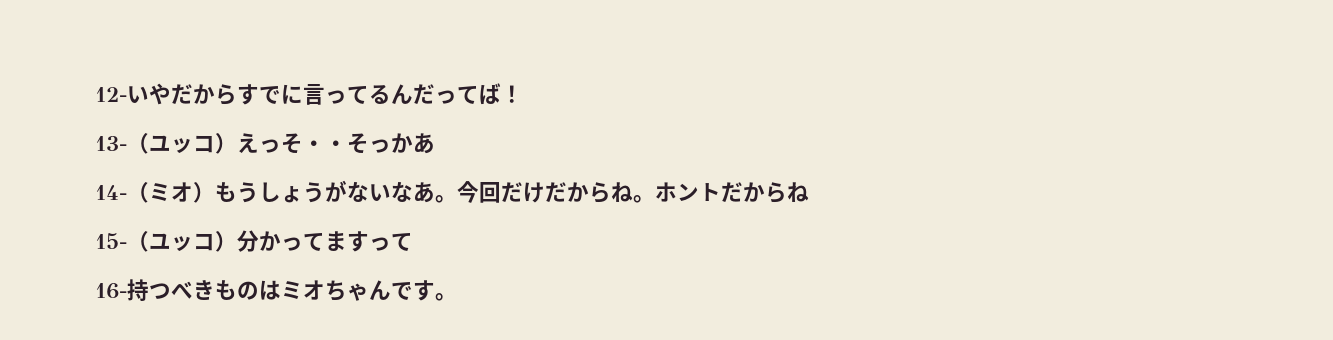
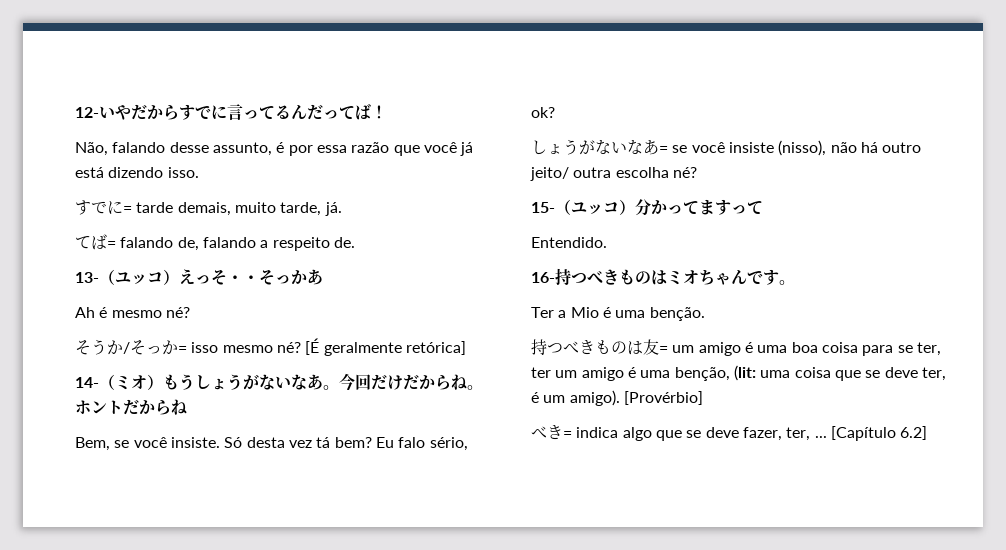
+ Não, falando desse assunto, é por essa razão que você já está dizendo isso.
+ すでに= tarde demais, muito tarde, já.
+ てば= falando de, falando a respeito de.
+ Ah é mesmo né?
+ そうか/そっか= isso mesmo né? [É geralmente retórica]
+ Bem, se você insiste. Só desta vez tá bem? Eu falo sério, ok?
+ しょうがないなあ= se você insiste (nisso), não há outro jeito/ outra escolha né?
+ Entendido.
+ Ter a Mio é uma benção.
+ 持つべきものは友= um amigo é uma boa coisa para se ter, ter um amigo é uma benção, (lit: uma coisa que se deve ter, é um amigo). [Provérbio]
+ べき= indica algo que se deve fazer, ter, ... [Capítulo 6.2]

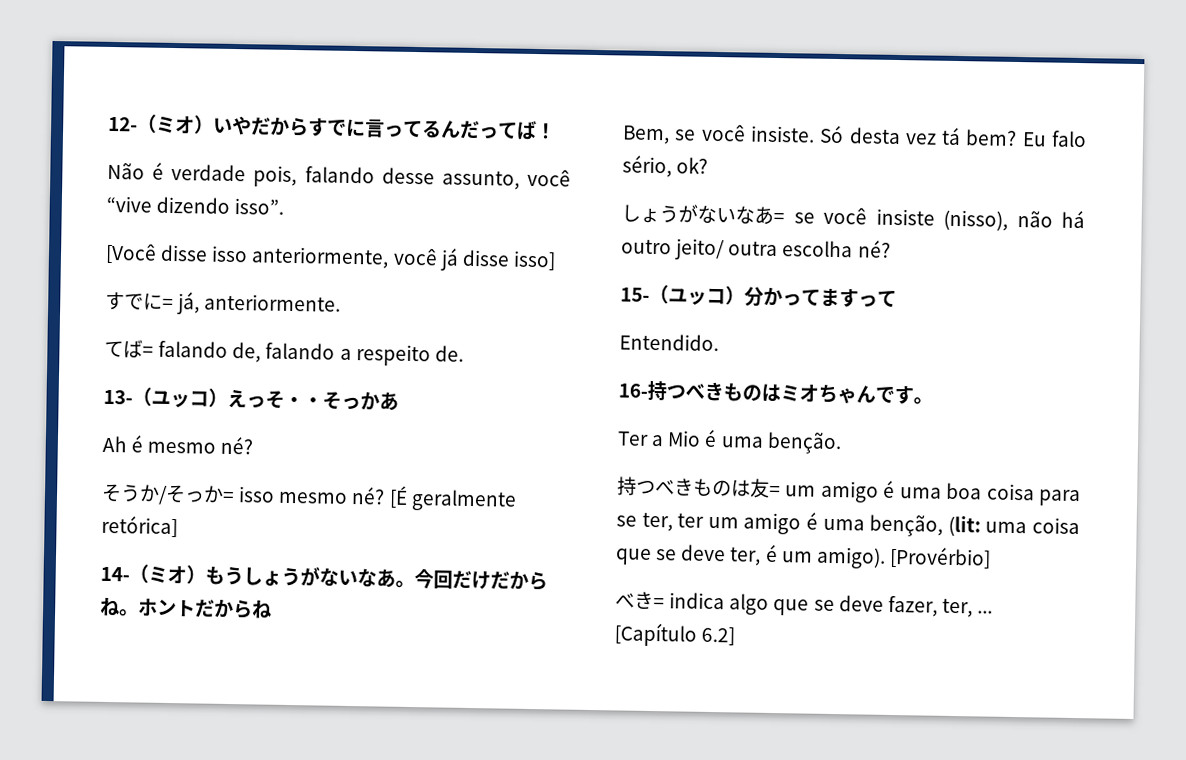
- 12-いやだからすでに言ってるんだってば！
+ 12-（ミオ）いやだからすでに言ってるんだってば！
- Não, falando desse assunto, é por essa razão que você já está dizendo isso.
- すでに= tarde demais, muito tarde, já.
+ Não é verdade pois, falando desse assunto, você “vive dizendo isso”.
+ [Você disse isso anteriormente, você já disse isso]
+ すでに= já, anteriormente.

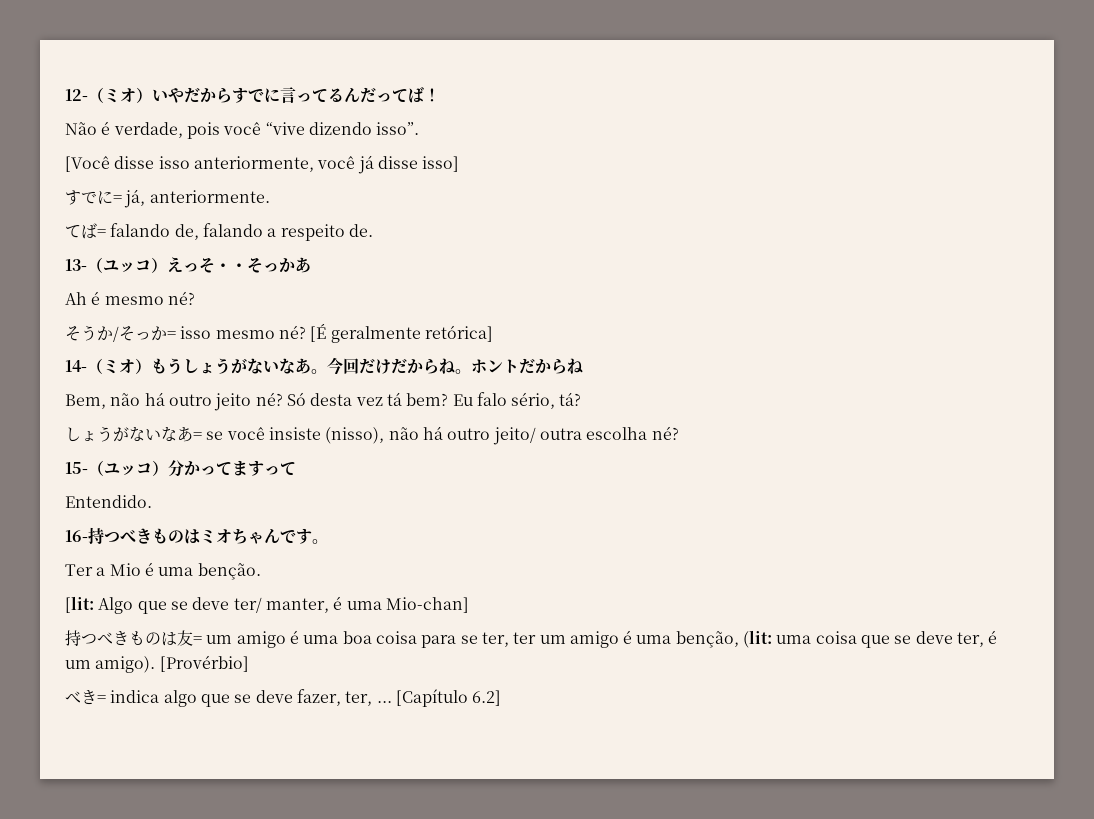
- Não é verdade pois, falando desse assunto, você “vive dizendo isso”.
+ Não é verdade, pois você “vive dizendo isso”.
- Bem, se você insiste.
+ Bem, não há outro jeito né?
- Eu falo sério, ok?
+ Eu falo sério, tá?
+ [lit: Algo que se deve ter/ manter, é uma Mio-chan]

